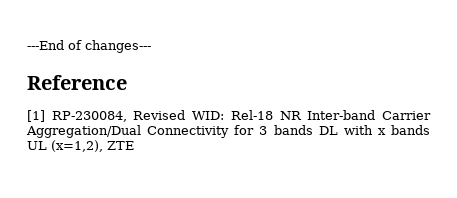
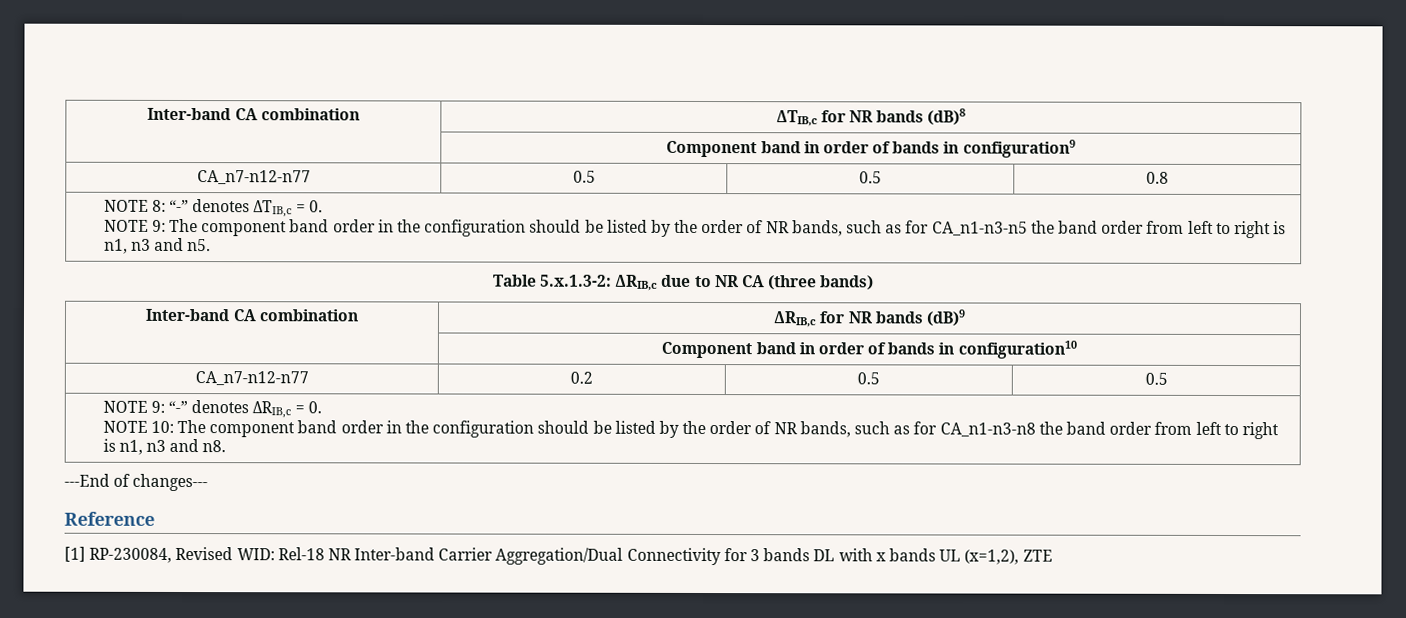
+ Inter-band CA combination | ΔTIB,c for NR bands (dB)8
+ | Component band in order of bands in configuration9
+ CA_n7-n12-n77 | 0.5 | 0.5 | 0.8
+ NOTE 8: “-” denotes ΔTIB,c = 0.
+ NOTE 9: The component band order in the configuration should be listed by the order of NR bands, such as for CA_n1-n3-n5 the band order from left to right is n1, n3 and n5.
+ Table 5.x.1.3-2: ΔRIB,c due to NR CA (three bands)
+ Inter-band CA combination | ΔRIB,c for NR bands (dB)9
+ | Component band in order of bands in configuration10
+ CA_n7-n12-n77 | 0.2 | 0.5 | 0.5
+ NOTE 9: “-” denotes ΔRIB,c = 0.
+ NOTE 10: The component band order in the configuration should be listed by the order of NR bands, such as for CA_n1-n3-n8 the band order from left to right is n1, n3 and n8.

